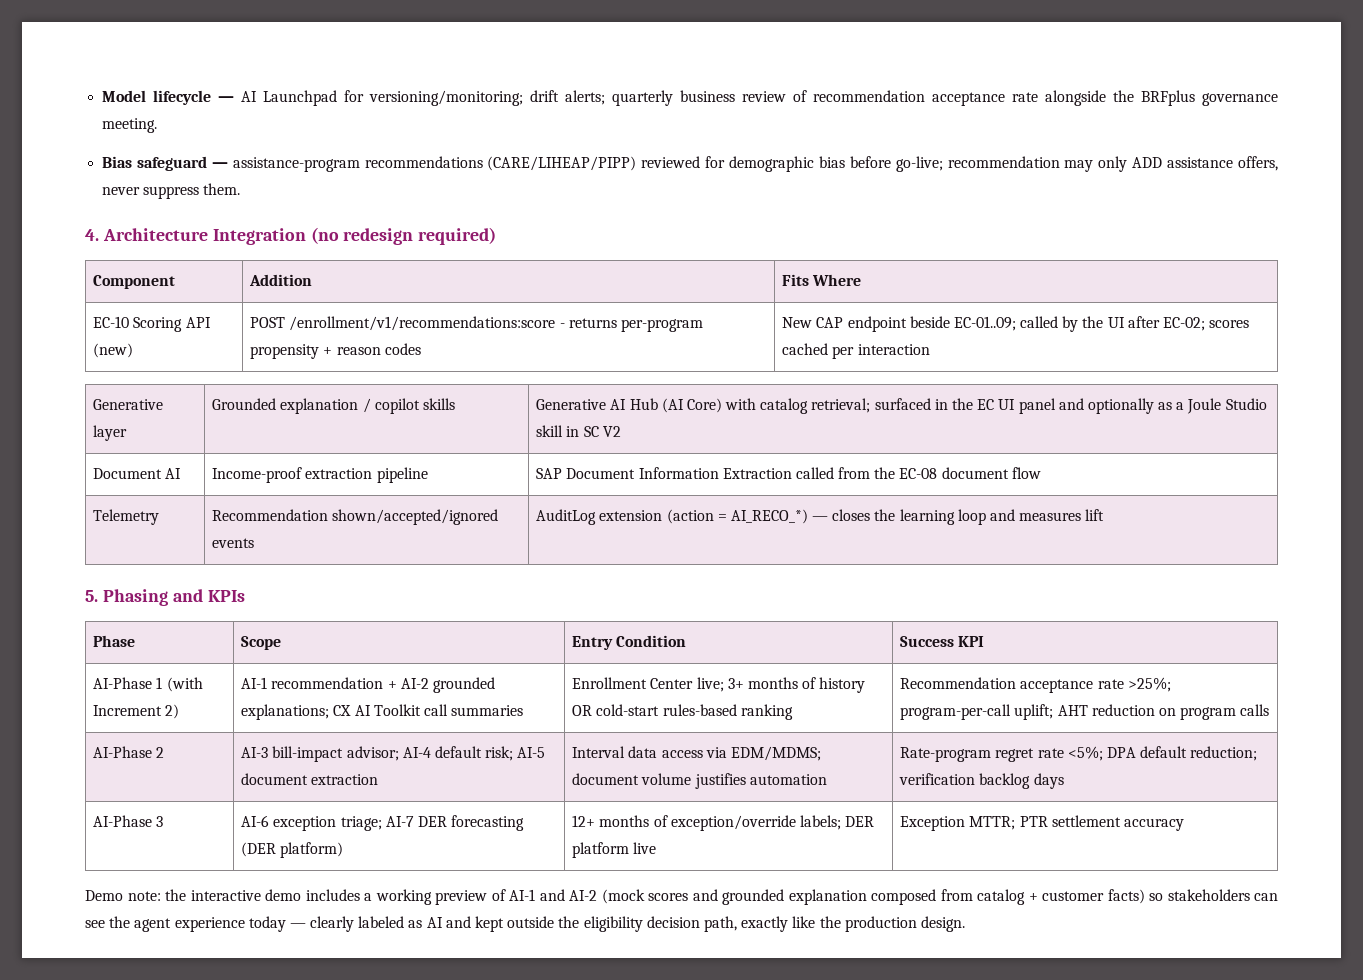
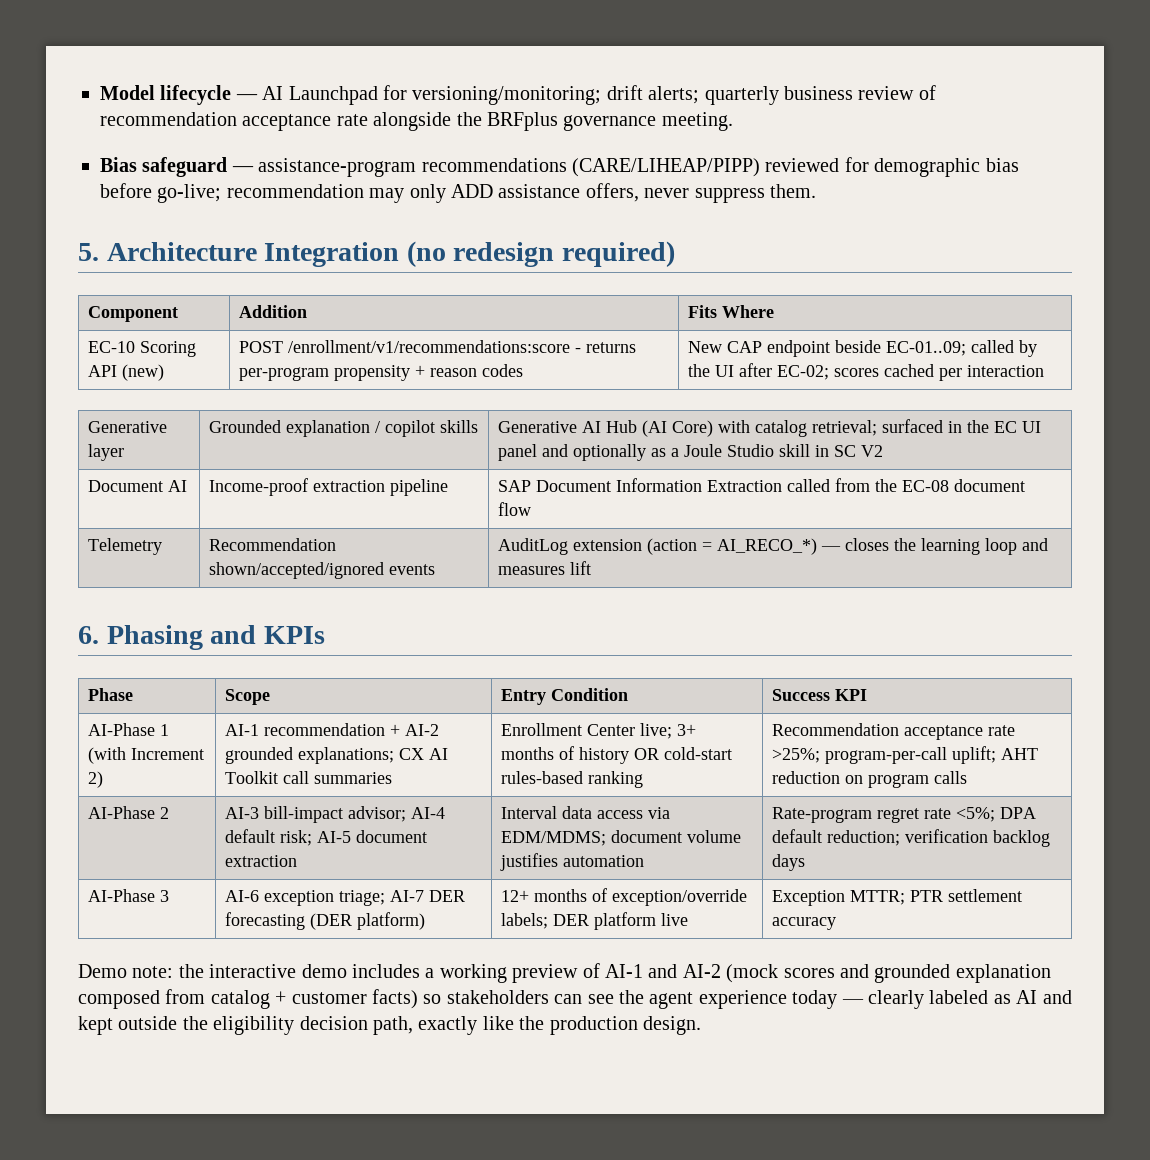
- 4. Architecture Integration (no redesign required)
+ 5. Architecture Integration (no redesign required)
- 5. Phasing and KPIs
+ 6. Phasing and KPIs

